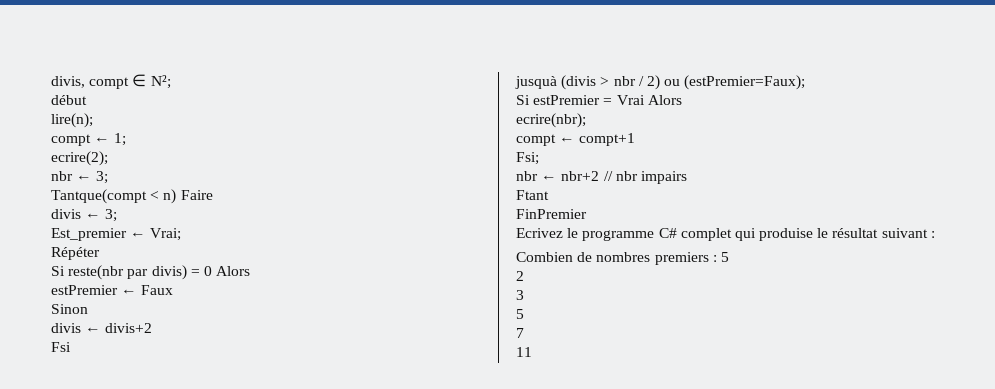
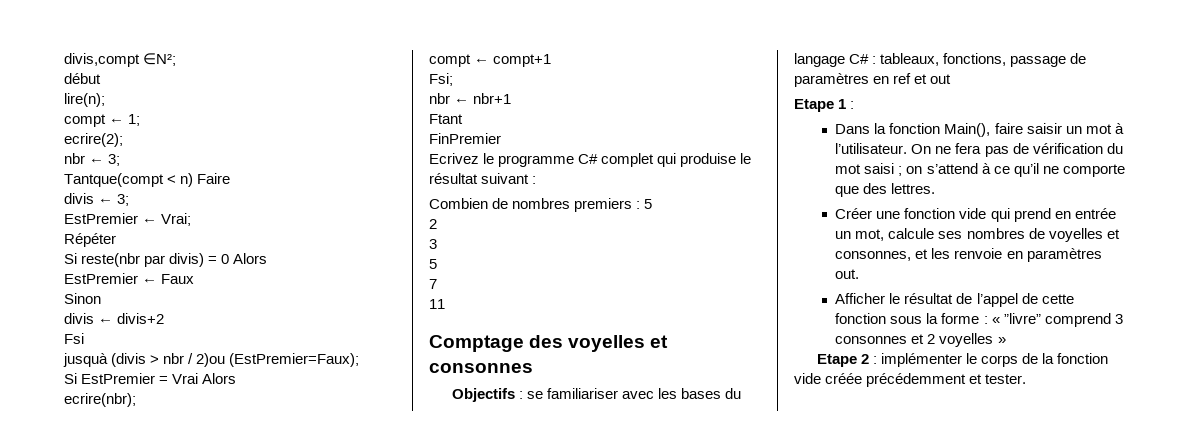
- divis, compt ∈ N²;
+ divis,compt ∈N²;
- Est_premier ← Vrai;
+ EstPremier ← Vrai;
- estPremier ← Faux
+ EstPremier ← Faux
- jusquà (divis > nbr / 2) ou (estPremier=Faux);
- Si estPremier = Vrai Alors
+ jusquà (divis > nbr / 2)ou (EstPremier=Faux);
+ Si EstPremier = Vrai Alors
- nbr ← nbr+2 // nbr impairs
+ nbr ← nbr+1
+ Comptage des voyelles et consonnes
+ Objectifs : se familiariser avec les bases du langage C# : tableaux, fonctions, passage de paramètres en ref et out
+ Etape 1 :
+ Dans la fonction Main(), faire saisir un mot à l’utilisateur. On ne fera pas de vérification du mot saisi ; on s’attend à ce qu’il ne comporte que des lettres.
+ Créer une fonction vide qui prend en entrée un mot, calcule ses nombres de voyelles et consonnes, et les renvoie en paramètres out.
+ Afficher le résultat de l’appel de cette fonction sous la forme : « ”livre” comprend 3 consonnes et 2 voyelles »
+ Etape 2 : implémenter le corps de la fonction vide créée précédemment et tester.

